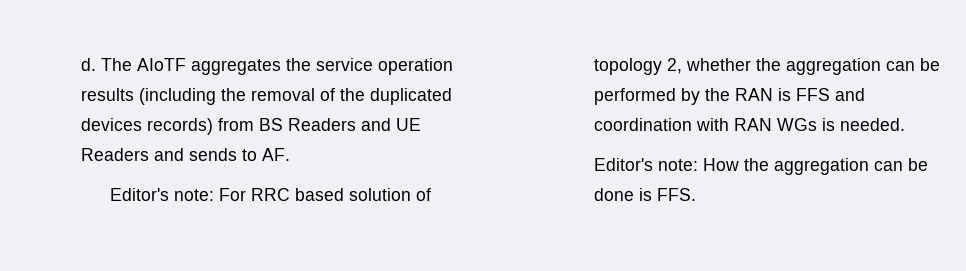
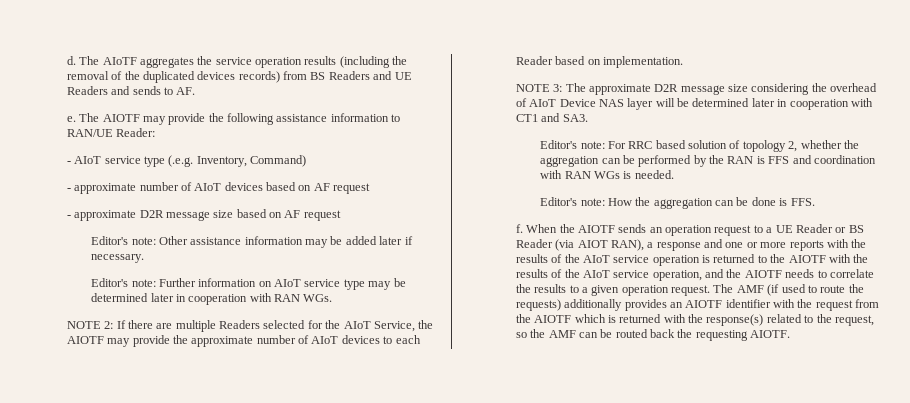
+ e. The AIOTF may provide the following assistance information to RAN/UE Reader:
+ - AIoT service type (.e.g. Inventory, Command)
+ - approximate number of AIoT devices based on AF request
+ - approximate D2R message size based on AF request
+ Editor's note: Other assistance information may be added later if necessary.
+ Editor's note: Further information on AIoT service type may be determined later in cooperation with RAN WGs.
+ NOTE 2: If there are multiple Readers selected for the AIoT Service, the AIOTF may provide the approximate number of AIoT devices to each Reader based on implementation.
+ NOTE 3: The approximate D2R message size considering the overhead of AIoT Device NAS layer will be determined later in cooperation with CT1 and SA3.
+ f. When the AIOTF sends an operation request to a UE Reader or BS Reader (via AIOT RAN), a response and one or more reports with the results of the AIoT service operation is returned to the AIOTF with the results of the AIoT service operation, and the AIOTF needs to correlate the results to a given operation request. The AMF (if used to route the requests) additionally provides an AIOTF identifier with the request from the AIOTF which is returned with the response(s) related to the request, so the AMF can be routed back the requesting AIOTF.

